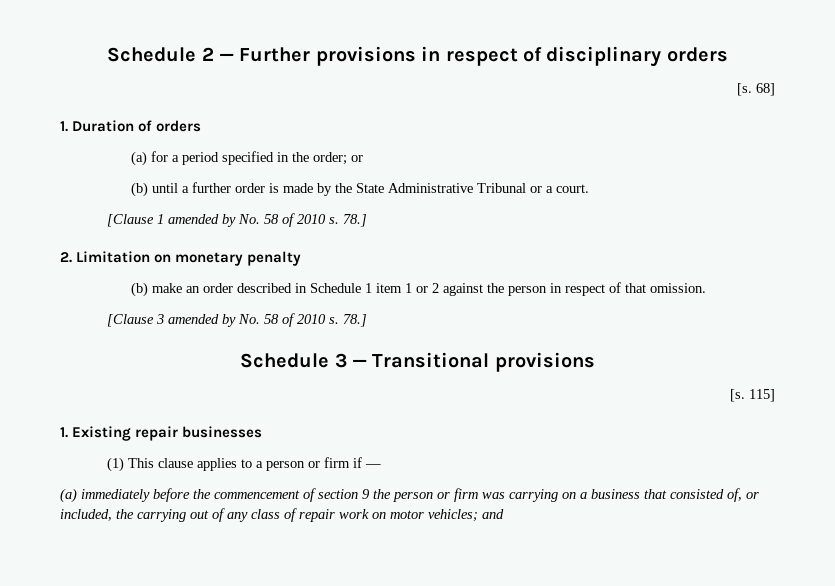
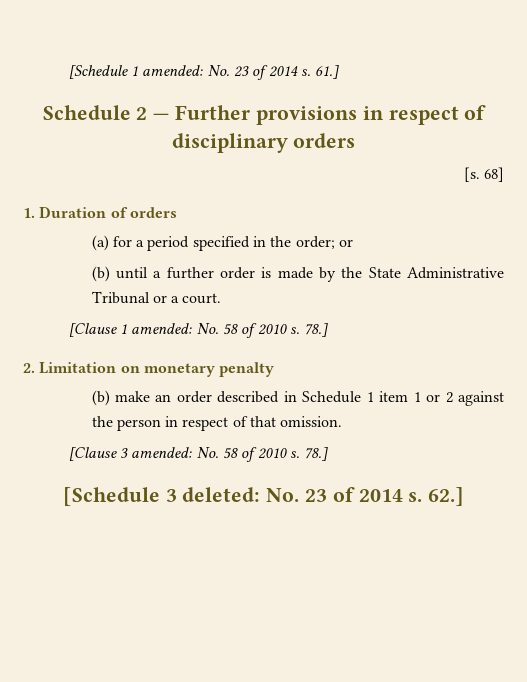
+ [Schedule 1 amended: No. 23 of 2014 s. 61.]
- [Clause 1 amended by No. 58 of 2010 s.
+ [Clause 1 amended: No. 58 of 2010 s.
- [Clause 3 amended by No. 58 of 2010 s. 78.]
- Schedule 3 — Transitional provisions
- [s. 115]
- 1. Existing repair businesses
- (1) This clause applies to a person or firm if —
- (a) immediately before the commencement of section 9 the person or firm was carrying on a business that consisted of, or included, the carrying out of any class of repair work on motor vehicles; and
+ [Clause 3 amended: No. 58 of 2010 s. 78.]
+ [Schedule 3 deleted: No. 23 of 2014 s. 62.]

